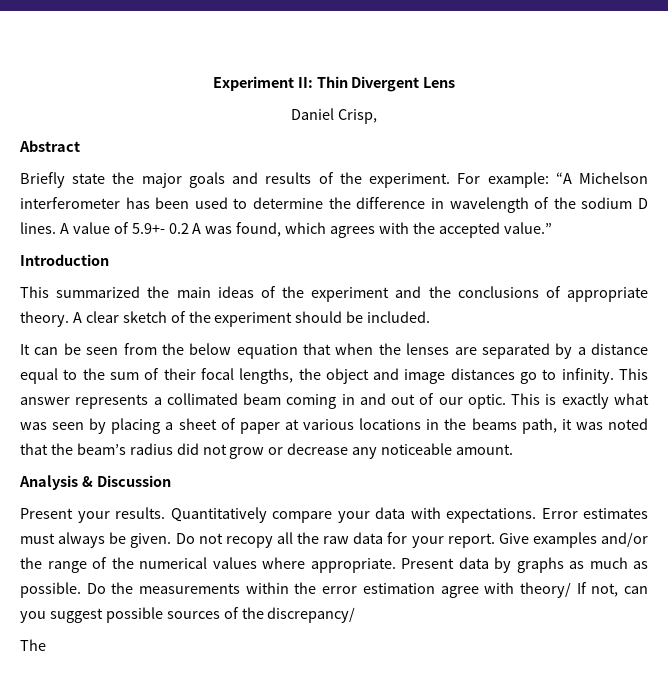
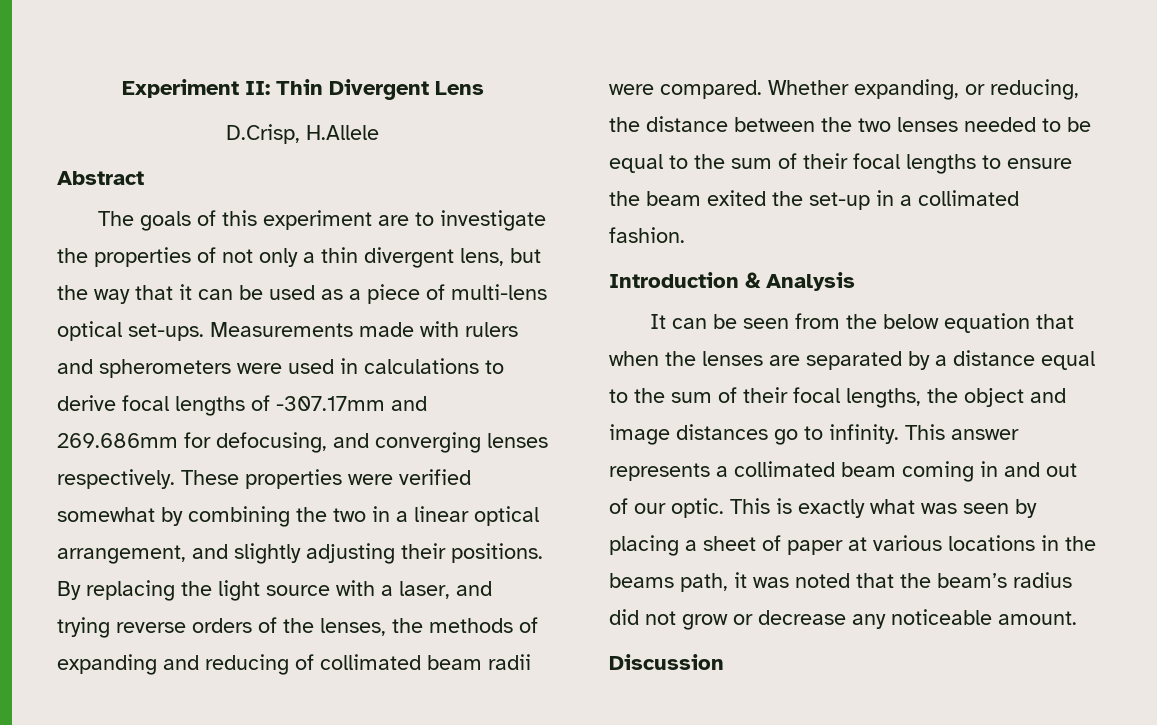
- Daniel Crisp,
+ D.Crisp, H.Allele
- Briefly state the major goals and results of the experiment. For example: “A Michelson interferometer has been used to determine the difference in wavelength of the sodium D lines. A value of 5.9+- 0.2 A was found, which agrees with the accepted value.”
- Introduction
- This summarized the main ideas of the experiment and the conclusions of appropriate theory. A clear sketch of the experiment should be included.
+ The goals of this experiment are to investigate the properties of not only a thin divergent lens, but the way that it can be used as a piece of multi-lens optical set-ups. Measurements made with rulers and spherometers were used in calculations to derive focal lengths of -307.17mm and 269.686mm for defocusing, and converging lenses respectively. These properties were verified somewhat by combining the two in a linear optical arrangement, and slightly adjusting their positions. By replacing the light source with a laser, and trying reverse orders of the lenses, the methods of expanding and reducing of collimated beam radii were compared. Whether expanding, or reducing, the distance between the two lenses needed to be equal to the sum of their focal lengths to ensure the beam exited the set-up in a collimated fashion.
+ Introduction & Analysis
- Analysis & Discussion
+ Discussion
- Present your results. Quantitatively compare your data with expectations. Error estimates must always be given. Do not recopy all the raw data for your report. Give examples and/or the range of the numerical values where appropriate. Present data by graphs as much as possible. Do the measurements within the error estimation agree with theory/ If not, can you suggest possible sources of the discrepancy/
- The

